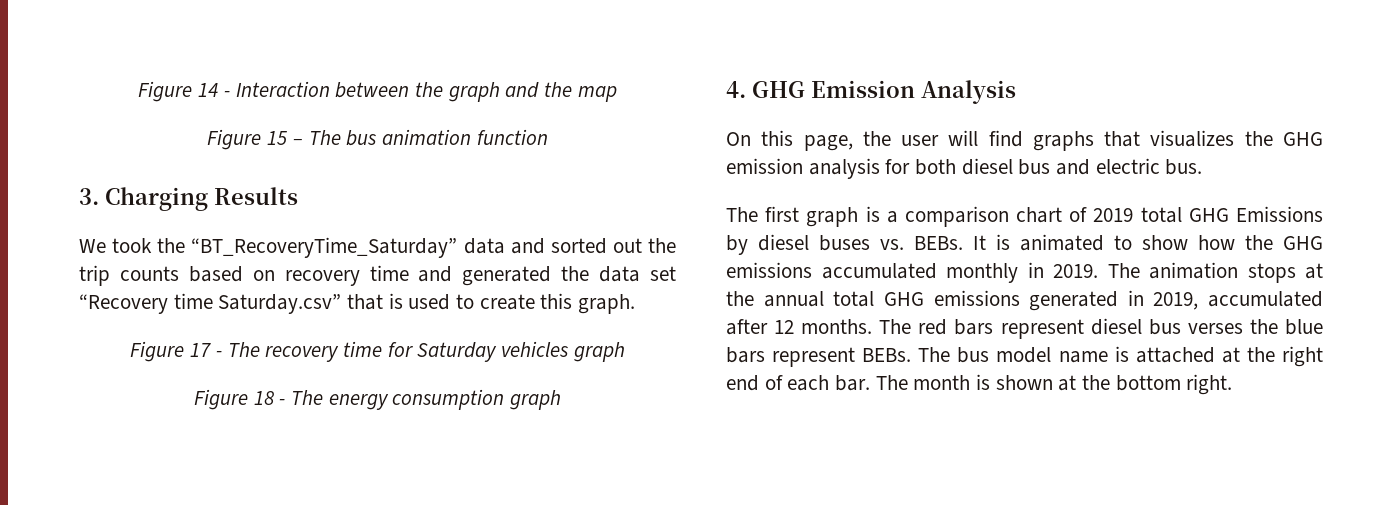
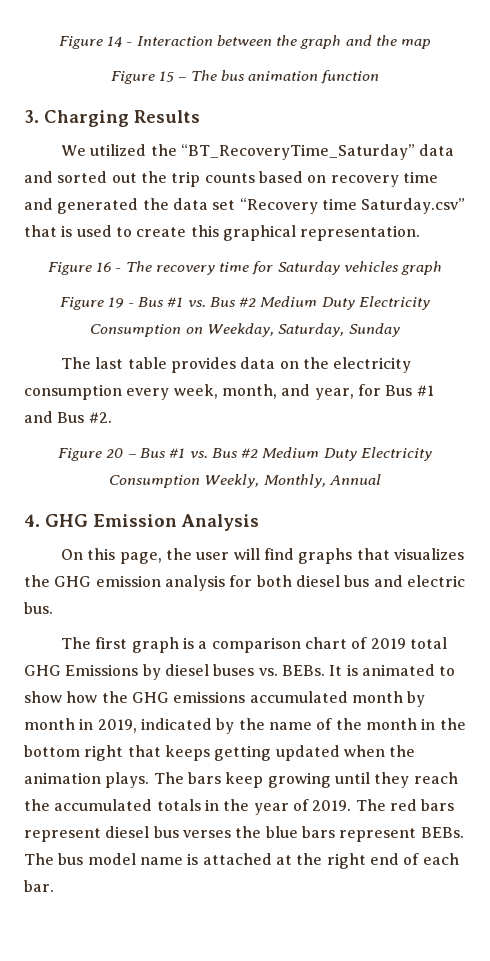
- We took the “BT_RecoveryTime_Saturday” data and sorted out the trip counts based on recovery time and generated the data set “Recovery time Saturday.csv” that is used to create this graph.
- Figure 17 - The recovery time for Saturday vehicles graph
+ We utilized the “BT_RecoveryTime_Saturday” data and sorted out the trip counts based on recovery time and generated the data set “Recovery time Saturday.csv” that is used to create this graphical representation.
+ Figure 16 - The recovery time for Saturday vehicles graph
- Figure 18 - The energy consumption graph
+ Figure 19 - Bus #1 vs. Bus #2 Medium Duty Electricity Consumption on Weekday, Saturday, Sunday
+ The last table provides data on the electricity consumption every week, month, and year, for Bus #1 and Bus #2.
+ Figure 20 – Bus #1 vs. Bus #2 Medium Duty Electricity Consumption Weekly, Monthly, Annual
- It is animated to show how the GHG emissions accumulated monthly in 2019. The animation stops at the annual total GHG emissions generated in 2019, accumulated after 12 months.
+ It is animated to show how the GHG emissions accumulated month by month in 2019, indicated by the name of the month in the bottom right that keeps getting updated when the animation plays. The bars keep growing until they reach the accumulated totals in the year of 2019.
- The month is shown at the bottom right.

